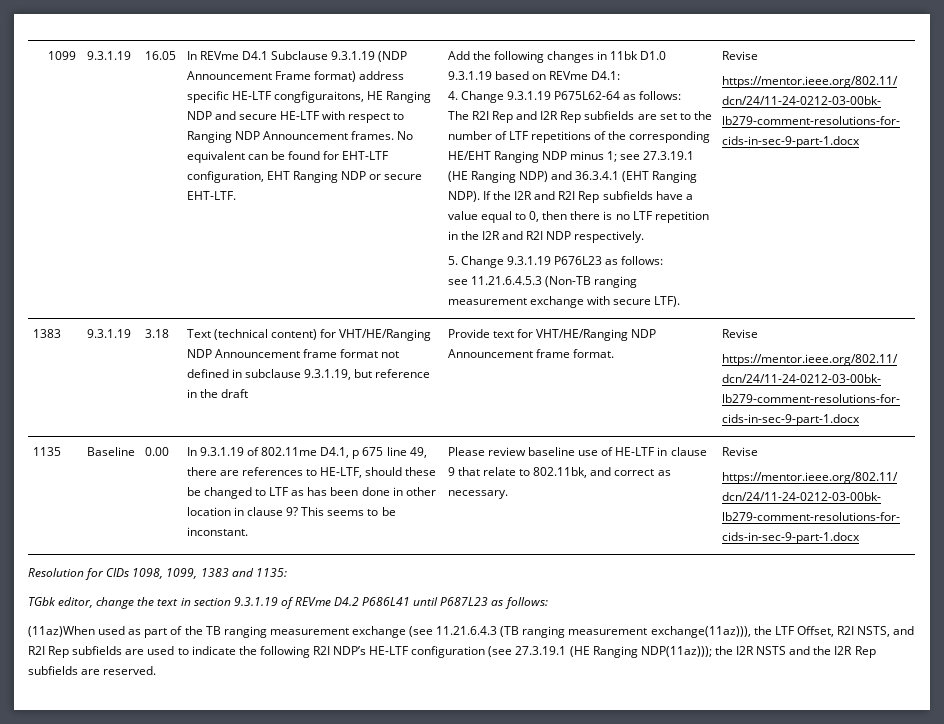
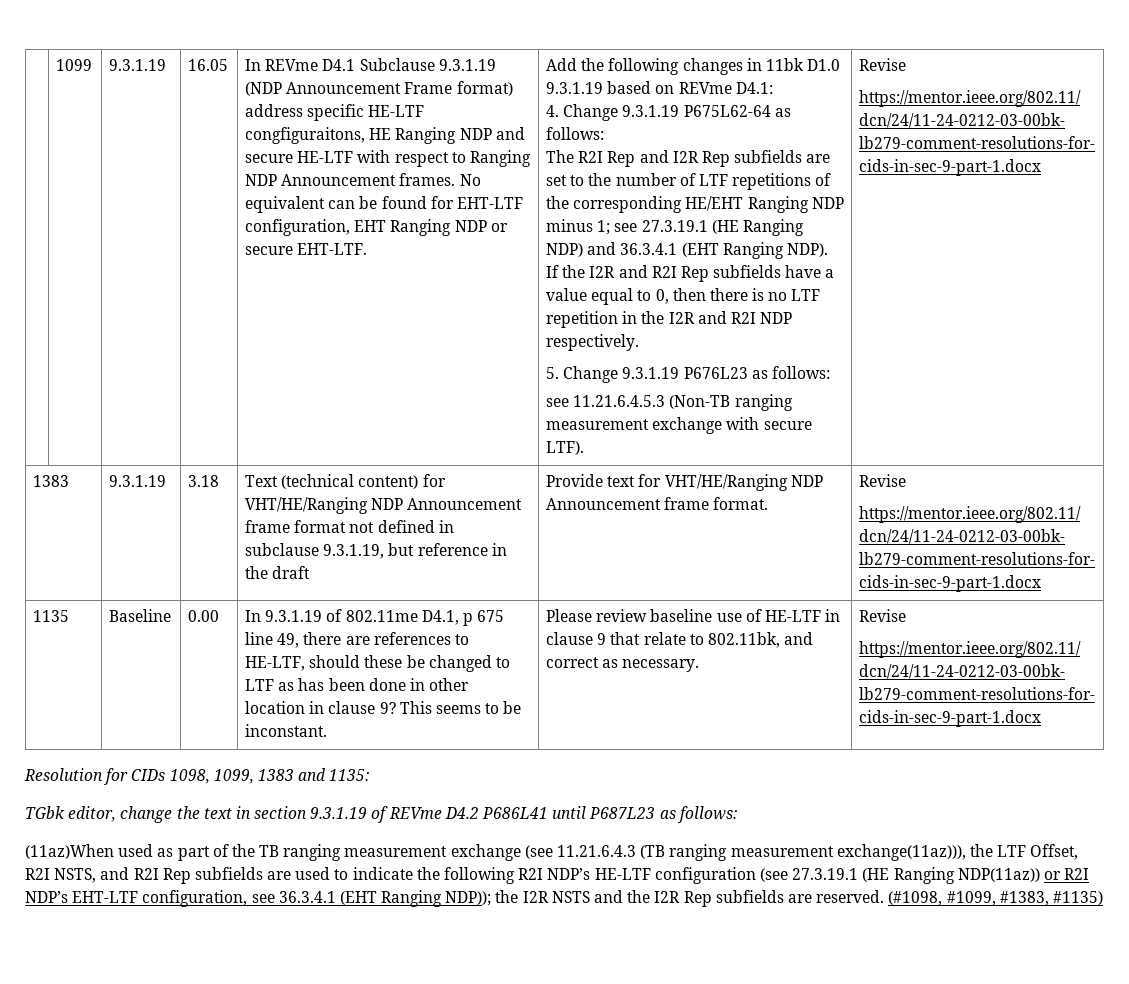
- (11az)When used as part of the TB ranging measurement exchange (see 11.21.6.4.3 (TB ranging measurement exchange(11az))), the LTF Offset, R2I NSTS, and R2I Rep subfields are used to indicate the following R2I NDP’s HE-LTF configuration (see 27.3.19.1 (HE Ranging NDP(11az))); the I2R NSTS and the I2R Rep subfields are reserved.
+ (11az)When used as part of the TB ranging measurement exchange (see 11.21.6.4.3 (TB ranging measurement exchange(11az))), the LTF Offset, R2I NSTS, and R2I Rep subfields are used to indicate the following R2I NDP’s HE-LTF configuration (see 27.3.19.1 (HE Ranging NDP(11az)) or R2I NDP’s EHT-LTF configuration, see 36.3.4.1 (EHT Ranging NDP)); the I2R NSTS and the I2R Rep subfields are reserved.
+ (#1098, #1099, #1383, #1135)

